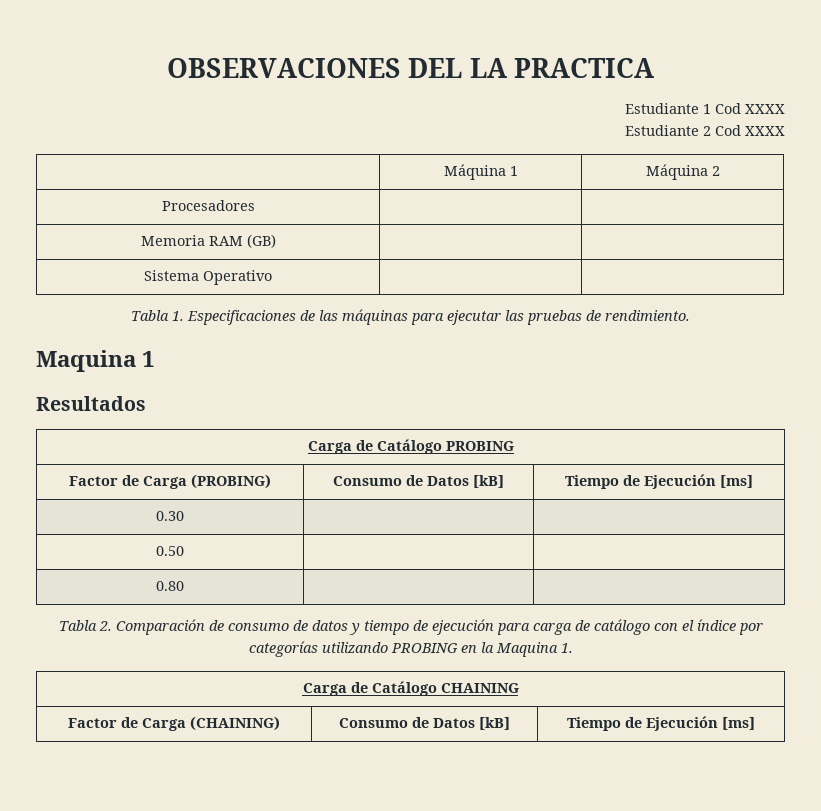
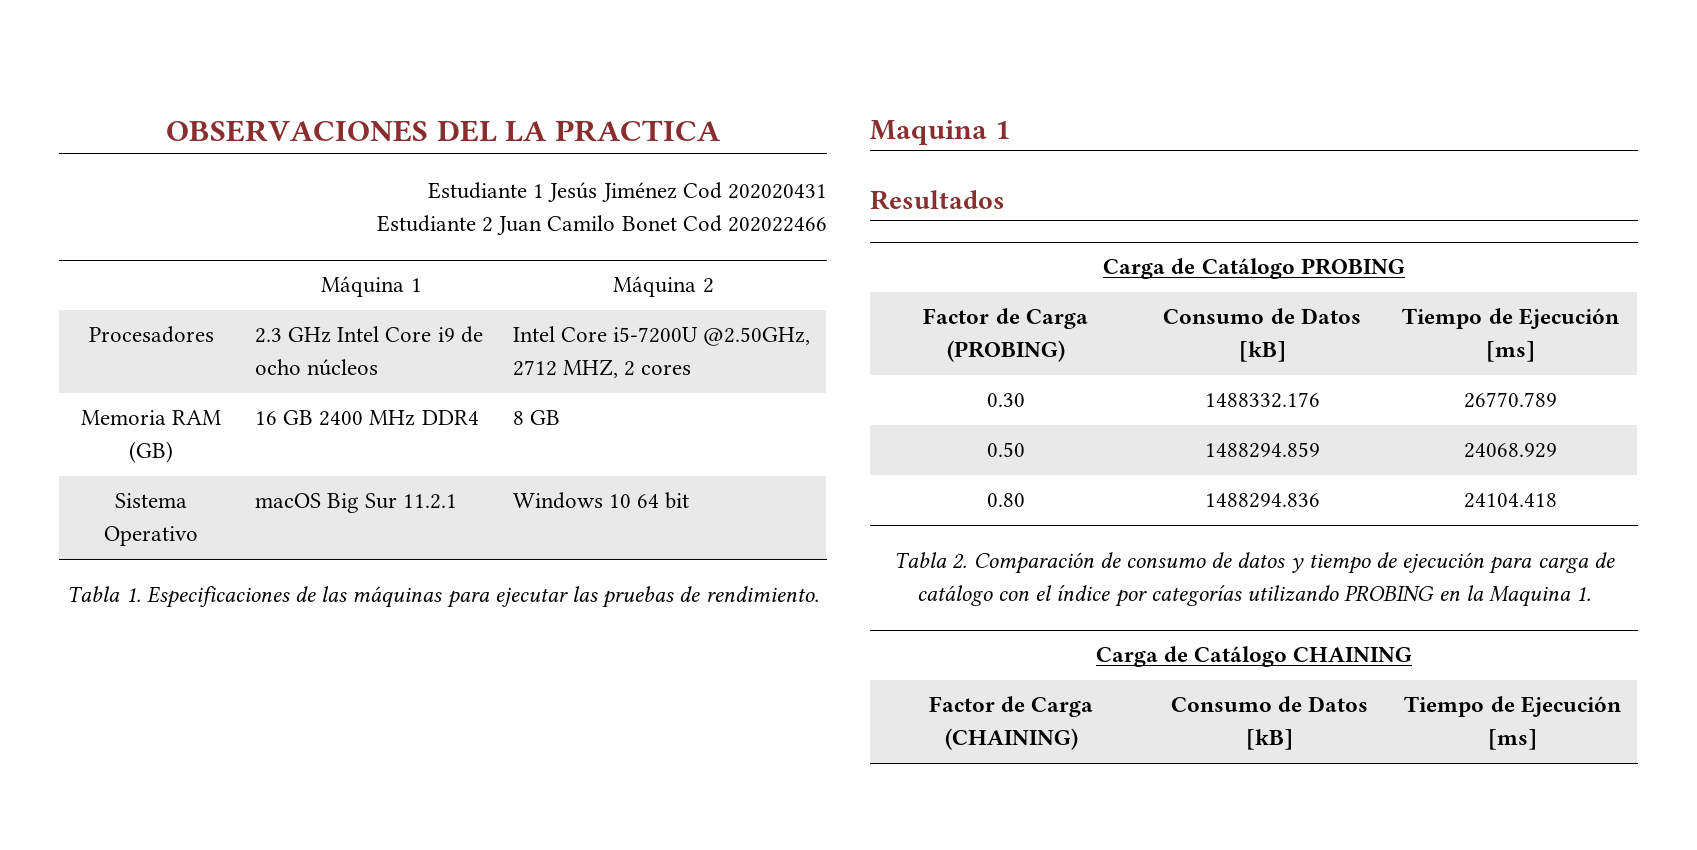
- Estudiante 1 Cod XXXX
- Estudiante 2 Cod XXXX
+ Estudiante 1 Jesús Jiménez Cod 202020431
+ Estudiante 2 Juan Camilo Bonet Cod 202022466
- Procesadores | |
- Memoria RAM (GB) | |
- Sistema Operativo | |
+ Procesadores | 2.3 GHz Intel Core i9 de ocho núcleos | Intel Core i5-7200U @2.50GHz, 2712 MHZ, 2 cores
+ Memoria RAM (GB) | 16 GB 2400 MHz DDR4 | 8 GB
+ Sistema Operativo | macOS Big Sur 11.2.1 | Windows 10 64 bit
- 0.30 | |
+ 0.30 | 1488332.176 | 26770.789
- 0.50 | |
+ 0.50 | 1488294.859 | 24068.929
- 0.80 | |
+ 0.80 | 1488294.836 | 24104.418

